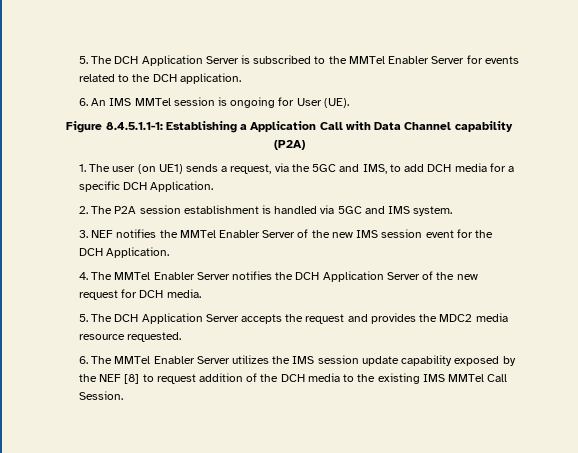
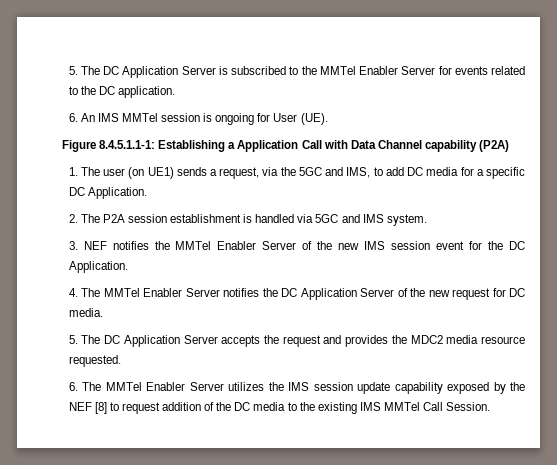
- 5. The DCH Application Server is subscribed to the MMTel Enabler Server for events related to the DCH application.
+ 5. The DC Application Server is subscribed to the MMTel Enabler Server for events related to the DC application.
- 1. The user (on UE1) sends a request, via the 5GC and IMS, to add DCH media for a specific DCH Application.
+ 1. The user (on UE1) sends a request, via the 5GC and IMS, to add DC media for a specific DC Application.
- 3. NEF notifies the MMTel Enabler Server of the new IMS session event for the DCH Application.
+ 3. NEF notifies the MMTel Enabler Server of the new IMS session event for the DC Application.
- 4. The MMTel Enabler Server notifies the DCH Application Server of the new request for DCH media.
+ 4. The MMTel Enabler Server notifies the DC Application Server of the new request for DC media.
- 5. The DCH Application Server accepts the request and provides the MDC2 media resource requested.
+ 5. The DC Application Server accepts the request and provides the MDC2 media resource requested.
- 6. The MMTel Enabler Server utilizes the IMS session update capability exposed by the NEF [8] to request addition of the DCH media to the existing IMS MMTel Call Session.
+ 6. The MMTel Enabler Server utilizes the IMS session update capability exposed by the NEF [8] to request addition of the DC media to the existing IMS MMTel Call Session.

